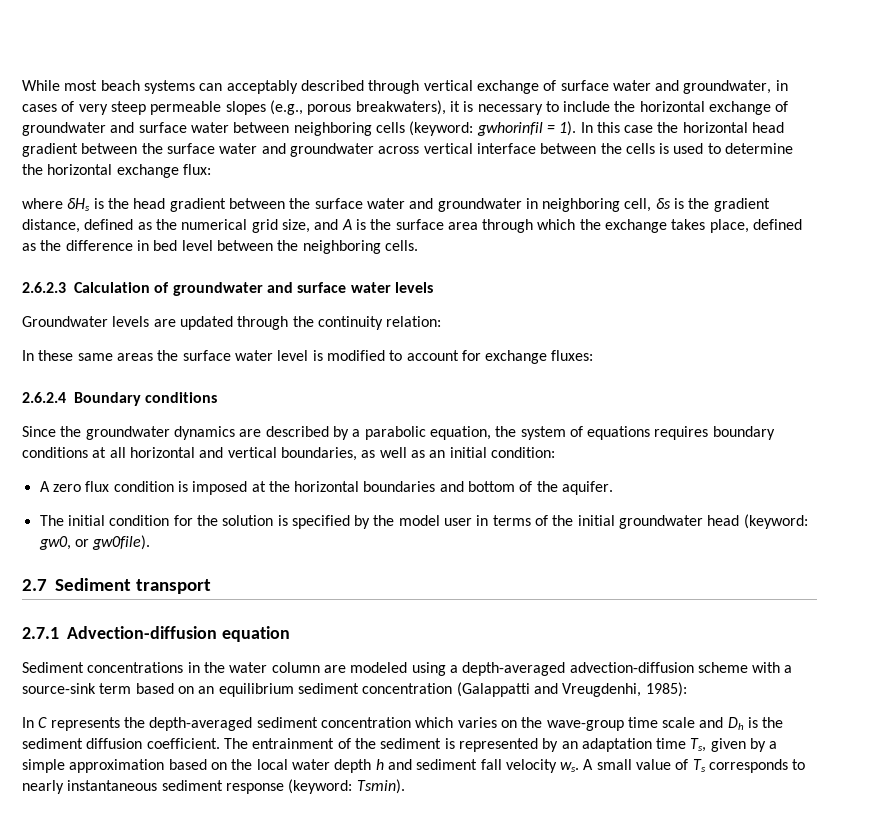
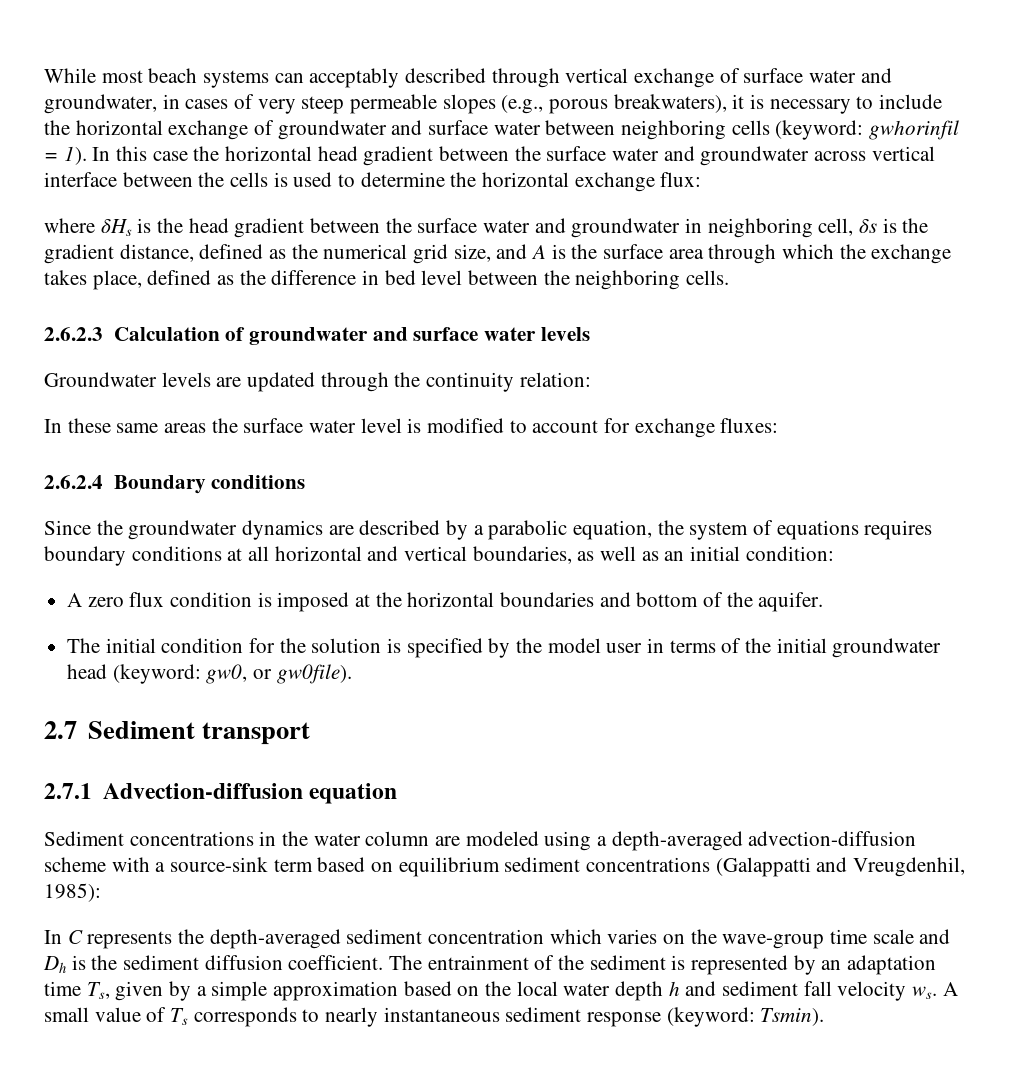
- Sediment concentrations in the water column are modeled using a depth-averaged advection-diffusion scheme with a source-sink term based on an equilibrium sediment concentration (Galappatti and Vreugdenhi, 1985):
+ Sediment concentrations in the water column are modeled using a depth-averaged advection-diffusion scheme with a source-sink term based on equilibrium sediment concentrations (Galappatti and Vreugdenhil, 1985):

